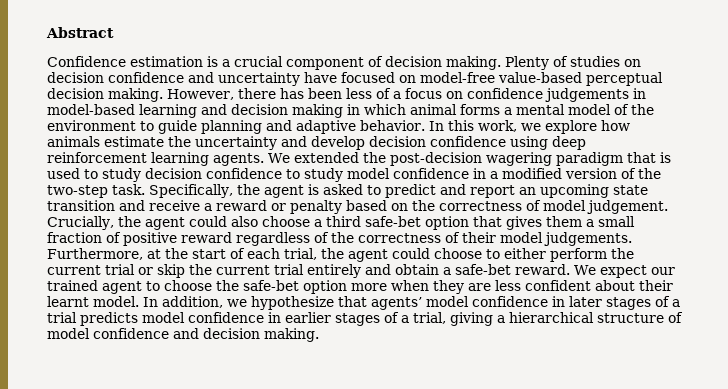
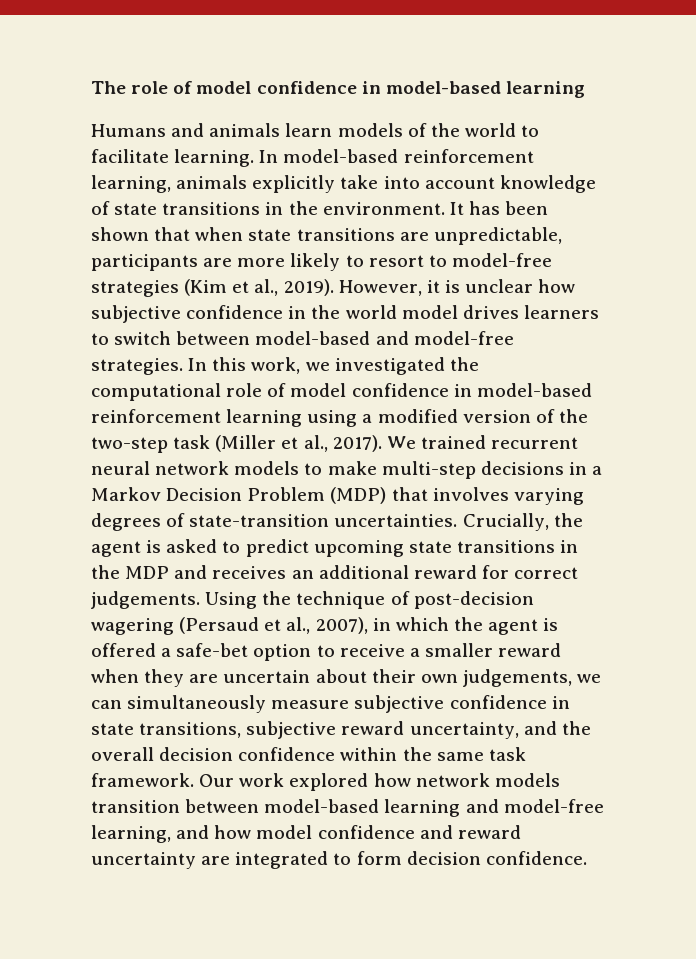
- Abstract
- Confidence estimation is a crucial component of decision making. Plenty of studies on decision confidence and uncertainty have focused on model-free value-based perceptual decision making. However, there has been less of a focus on confidence judgements in model-based learning and decision making in which animal forms a mental model of the environment to guide planning and adaptive behavior. In this work, we explore how animals estimate the uncertainty and develop decision confidence using deep reinforcement learning agents. We extended the post-decision wagering paradigm that is used to study decision confidence to study model confidence in a modified version of the two-step task. Specifically, the agent is asked to predict and report an upcoming state transition and receive a reward or penalty based on the correctness of model judgement. Crucially, the agent could also choose a third safe-bet option that gives them a small fraction of positive reward regardless of the correctness of their model judgements. Furthermore, at the start of each trial, the agent could choose to either perform the current trial or skip the current trial entirely and obtain a safe-bet reward. We expect our trained agent to choose the safe-bet option more when they are less confident about their learnt model. In addition, we hypothesize that agents’ model confidence in later stages of a trial predicts model confidence in earlier stages of a trial, giving a hierarchical structure of model confidence and decision making.
+ The role of model confidence in model-based learning
+ Humans and animals learn models of the world to facilitate learning. In model-based reinforcement learning, animals explicitly take into account knowledge of state transitions in the environment. It has been shown that when state transitions are unpredictable, participants are more likely to resort to model-free strategies (Kim et al., 2019). However, it is unclear how subjective confidence in the world model drives learners to switch between model-based and model-free strategies. In this work, we investigated the computational role of model confidence in model-based reinforcement learning using a modified version of the two-step task (Miller et al., 2017). We trained recurrent neural network models to make multi-step decisions in a Markov Decision Problem (MDP) that involves varying degrees of state-transition uncertainties. Crucially, the agent is asked to predict upcoming state transitions in the MDP and receives an additional reward for correct judgements. Using the technique of post-decision wagering (Persaud et al., 2007), in which the agent is offered a safe-bet option to receive a smaller reward when they are uncertain about their own judgements, we can simultaneously measure subjective confidence in state transitions, subjective reward uncertainty, and the overall decision confidence within the same task framework. Our work explored how network models transition between model-based learning and model-free learning, and how model confidence and reward uncertainty are integrated to form decision confidence.

